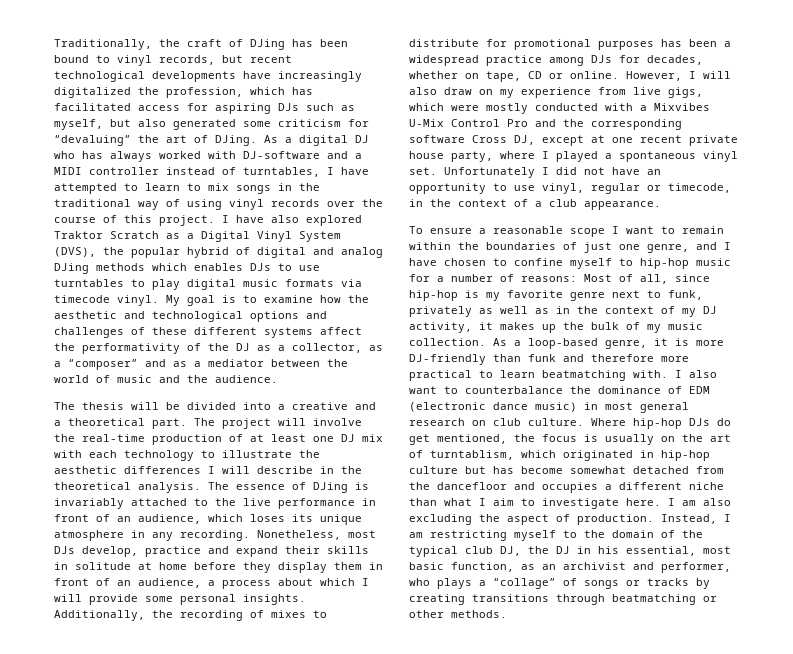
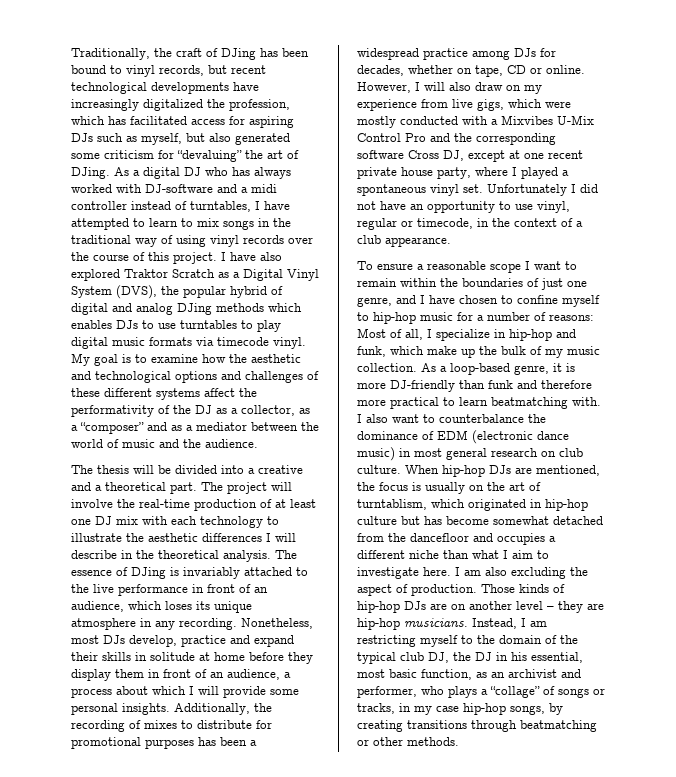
- As a digital DJ who has always worked with DJ-software and a MIDI controller instead of turntables, I have attempted to learn to mix songs in the traditional way of using vinyl records over the course of this project.
+ As a digital DJ who has always worked with DJ-software and a midi controller instead of turntables, I have attempted to learn to mix songs in the traditional way of using vinyl records over the course of this project.
- To ensure a reasonable scope I want to remain within the boundaries of just one genre, and I have chosen to confine myself to hip-hop music for a number of reasons: Most of all, since hip-hop is my favorite genre next to funk, privately as well as in the context of my DJ activity, it makes up the bulk of my music collection.
+ To ensure a reasonable scope I want to remain within the boundaries of just one genre, and I have chosen to confine myself to hip-hop music for a number of reasons: Most of all, I specialize in hip-hop and funk, which make up the bulk of my music collection.
- Where hip-hop DJs do get mentioned, the focus is usually on the art of turntablism, which originated in hip-hop culture but has become somewhat detached from the dancefloor and occupies a different niche than what I aim to investigate here.
+ When hip-hop DJs are mentioned, the focus is usually on the art of turntablism, which originated in hip-hop culture but has become somewhat detached from the dancefloor and occupies a different niche than what I aim to investigate here.
+ Those kinds of hip-hop DJs are on another level – they are hip-hop musicians.
- Instead, I am restricting myself to the domain of the typical club DJ, the DJ in his essential, most basic function, as an archivist and performer, who plays a “collage” of songs or tracks by creating transitions through beatmatching or other methods.
+ Instead, I am restricting myself to the domain of the typical club DJ, the DJ in his essential, most basic function, as an archivist and performer, who plays a “collage” of songs or tracks, in my case hip-hop songs, by creating transitions through beatmatching or other methods.

